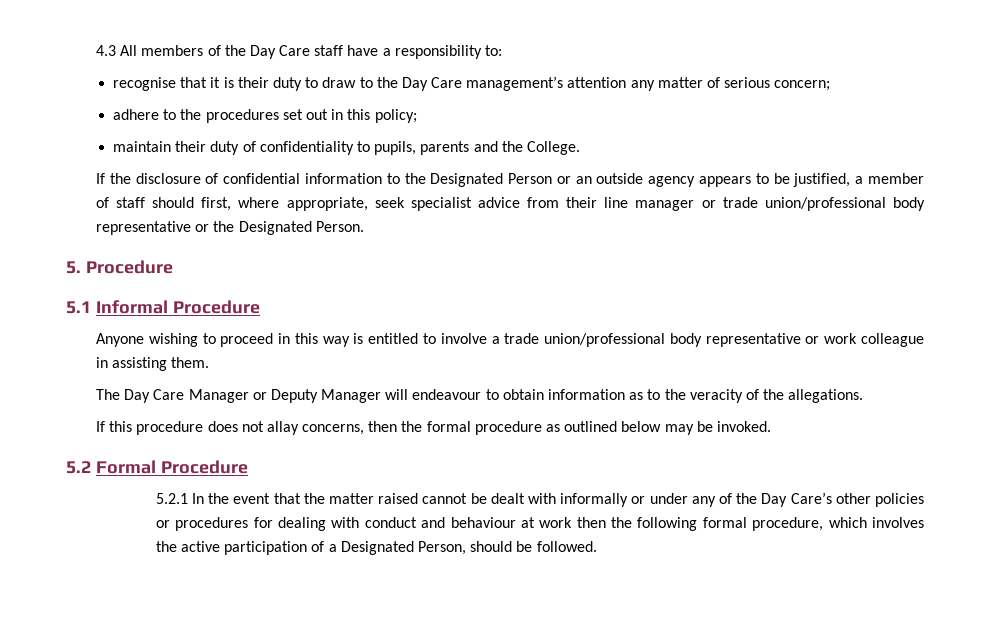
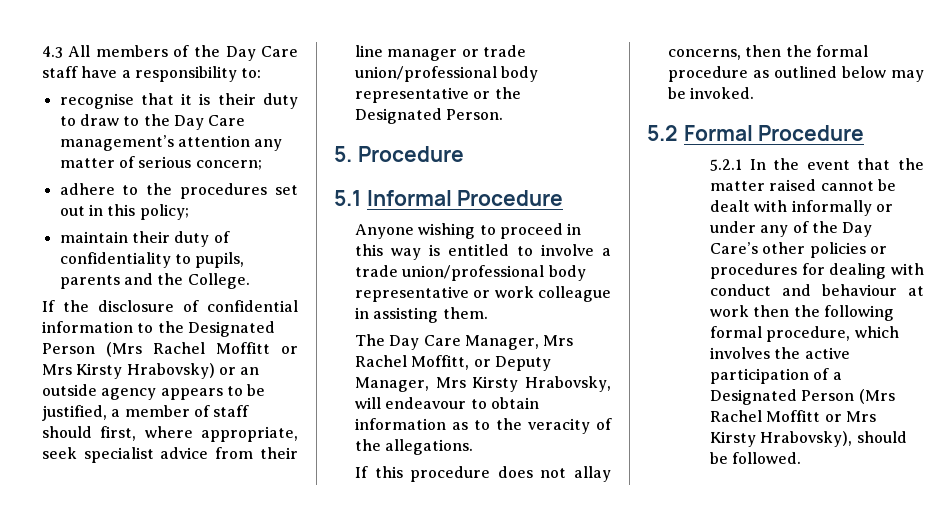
- If the disclosure of confidential information to the Designated Person or an outside agency appears to be justified, a member of staff should first, where appropriate, seek specialist advice from their line manager or trade union/professional body representative or the Designated Person.
+ If the disclosure of confidential information to the Designated Person (Mrs Rachel Moffitt or Mrs Kirsty Hrabovsky) or an outside agency appears to be justified, a member of staff should first, where appropriate, seek specialist advice from their line manager or trade union/professional body representative or the Designated Person.
- The Day Care Manager or Deputy Manager will endeavour to obtain information as to the veracity of the allegations.
+ The Day Care Manager, Mrs Rachel Moffitt, or Deputy Manager, Mrs Kirsty Hrabovsky, will endeavour to obtain information as to the veracity of the allegations.
- 5.2.1 In the event that the matter raised cannot be dealt with informally or under any of the Day Care’s other policies or procedures for dealing with conduct and behaviour at work then the following formal procedure, which involves the active participation of a Designated Person, should be followed.
+ 5.2.1 In the event that the matter raised cannot be dealt with informally or under any of the Day Care’s other policies or procedures for dealing with conduct and behaviour at work then the following formal procedure, which involves the active participation of a Designated Person (Mrs Rachel Moffitt or Mrs Kirsty Hrabovsky), should be followed.

